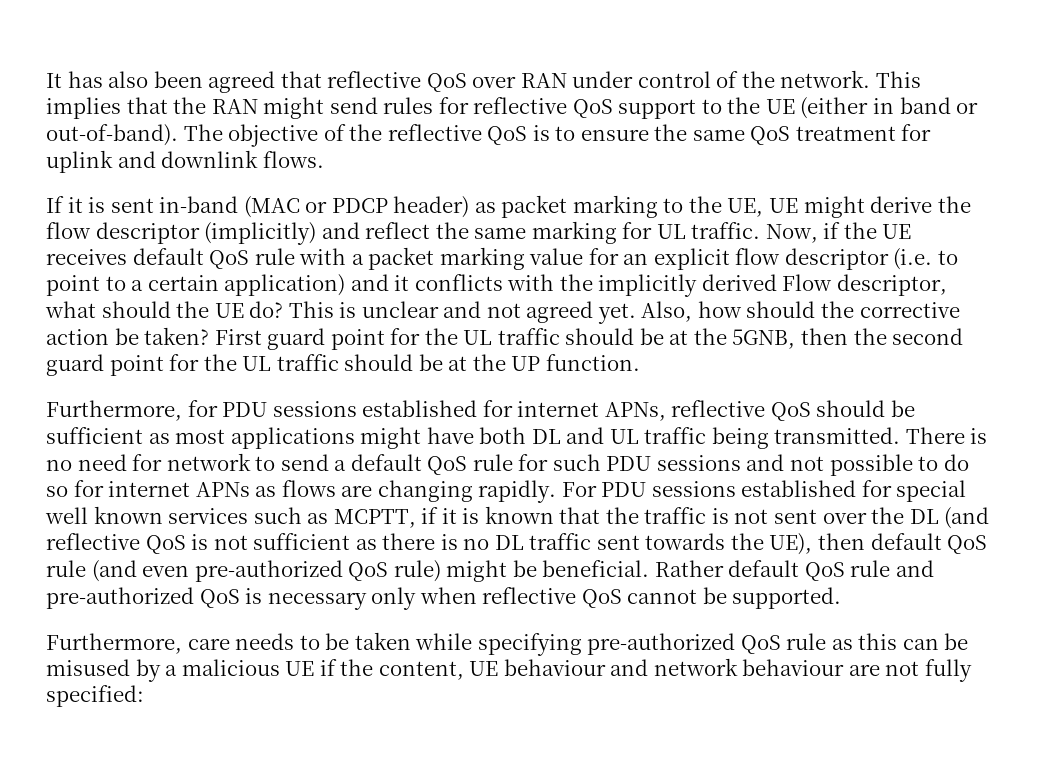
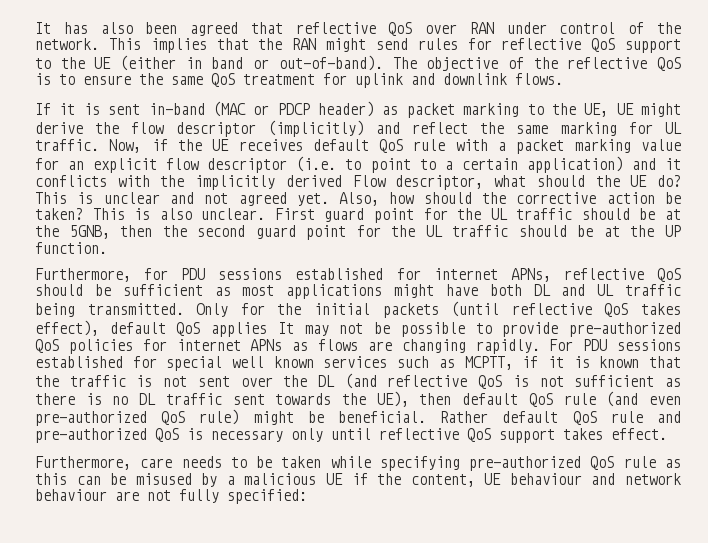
+ This is also unclear.
- There is no need for network to send a default QoS rule for such PDU sessions and not possible to do so for internet APNs as flows are changing rapidly.
+ Only for the initial packets (until reflective QoS takes effect), default QoS applies It may not be possible to provide pre-authorized QoS policies for internet APNs as flows are changing rapidly.
- Rather default QoS rule and pre-authorized QoS is necessary only when reflective QoS cannot be supported.
+ Rather default QoS rule and pre-authorized QoS is necessary only until reflective QoS support takes effect.

